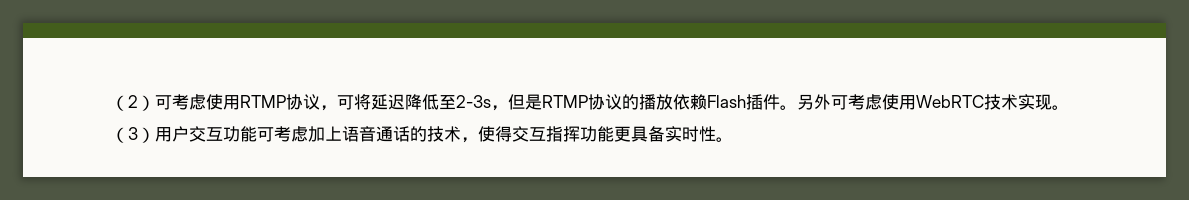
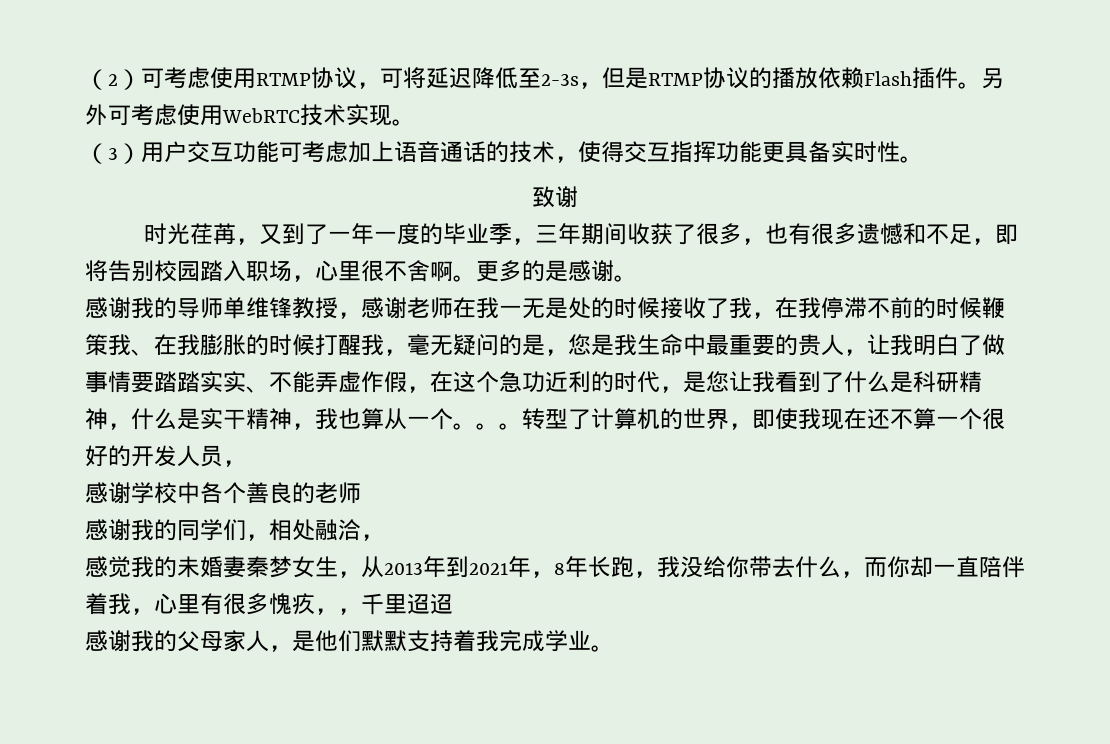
+ 致谢
+ 时光荏苒，又到了一年一度的毕业季，三年期间收获了很多，也有很多遗憾和不足，即将告别校园踏入职场，心里很不舍啊。更多的是感谢。
+ 感谢我的导师单维锋教授，感谢老师在我一无是处的时候接收了我，在我停滞不前的时候鞭策我、在我膨胀的时候打醒我，毫无疑问的是，您是我生命中最重要的贵人，让我明白了做事情要踏踏实实、不能弄虚作假，在这个急功近利的时代，是您让我看到了什么是科研精神，什么是实干精神，我也算从一个。。。转型了计算机的世界，即使我现在还不算一个很好的开发人员，
+ 感谢学校中各个善良的老师
+ 感谢我的同学们，相处融洽，
+ 感觉我的未婚妻秦梦女生，从2013年到2021年，8年长跑，我没给你带去什么，而你却一直陪伴着我，心里有很多愧疚，，千里迢迢
+ 感谢我的父母家人，是他们默默支持着我完成学业。

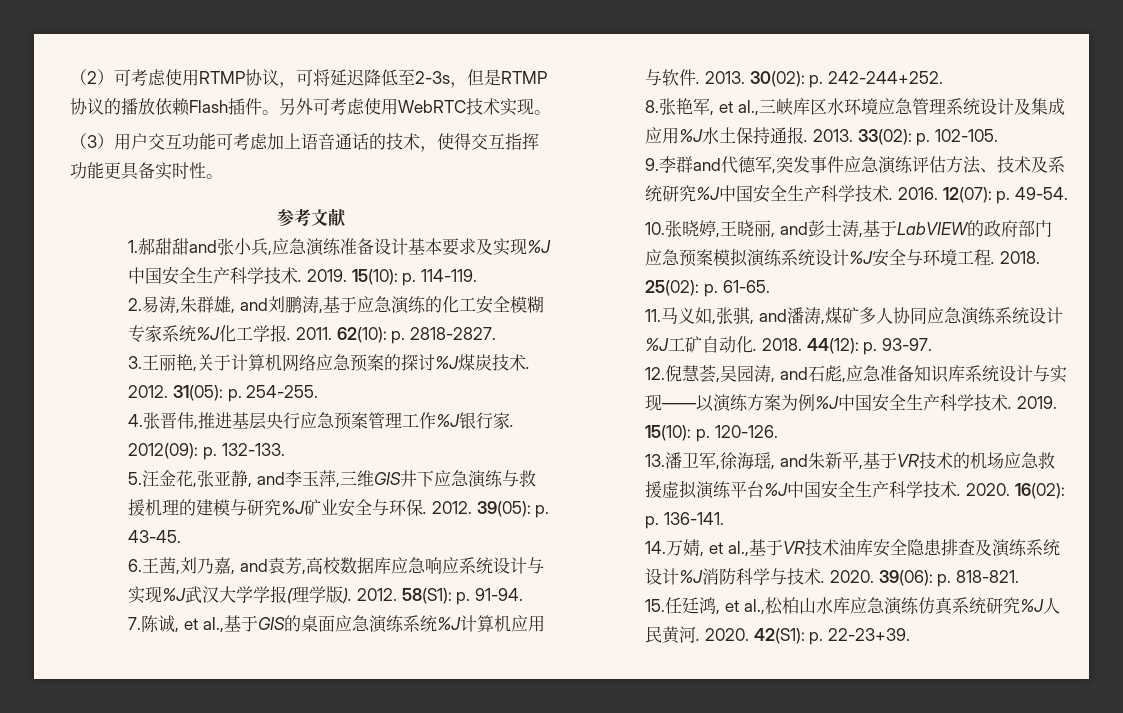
- 致谢
- 时光荏苒，又到了一年一度的毕业季，三年期间收获了很多，也有很多遗憾和不足，即将告别校园踏入职场，心里很不舍啊。更多的是感谢。
- 感谢我的导师单维锋教授，感谢老师在我一无是处的时候接收了我，在我停滞不前的时候鞭策我、在我膨胀的时候打醒我，毫无疑问的是，您是我生命中最重要的贵人，让我明白了做事情要踏踏实实、不能弄虚作假，在这个急功近利的时代，是您让我看到了什么是科研精神，什么是实干精神，我也算从一个。。。转型了计算机的世界，即使我现在还不算一个很好的开发人员，
- 感谢学校中各个善良的老师
- 感谢我的同学们，相处融洽，
- 感觉我的未婚妻秦梦女生，从2013年到2021年，8年长跑，我没给你带去什么，而你却一直陪伴着我，心里有很多愧疚，，千里迢迢
- 感谢我的父母家人，是他们默默支持着我完成学业。
+ 参考文献
+ 1.郝甜甜and张小兵,应急演练准备设计基本要求及实现%J中国安全生产科学技术. 2019. 15(10): p. 114-119.
+ 2.易涛,朱群雄, and刘鹏涛,基于应急演练的化工安全模糊专家系统%J化工学报. 2011. 62(10): p. 2818-2827.
+ 3.王丽艳,关于计算机网络应急预案的探讨%J煤炭技术. 2012. 31(05): p. 254-255.
+ 4.张晋伟,推进基层央行应急预案管理工作%J银行家. 2012(09): p. 132-133.
+ 5.汪金花,张亚静, and李玉萍,三维GIS井下应急演练与救援机理的建模与研究%J矿业安全与环保. 2012. 39(05): p. 43-45.
+ 6.王茜,刘乃嘉, and袁芳,高校数据库应急响应系统设计与实现%J武汉大学学报(理学版). 2012. 58(S1): p. 91-94.
+ 7.陈诚, et al.,基于GIS的桌面应急演练系统%J计算机应用与软件. 2013. 30(02): p. 242-244+252.
+ 8.张艳军, et al.,三峡库区水环境应急管理系统设计及集成应用%J水土保持通报. 2013. 33(02): p. 102-105.
+ 9.李群and代德军,突发事件应急演练评估方法、技术及系统研究%J中国安全生产科学技术. 2016. 12(07): p. 49-54.
+ 10.张晓婷,王晓丽, and彭士涛,基于LabVIEW的政府部门应急预案模拟演练系统设计%J安全与环境工程. 2018. 25(02): p. 61-65.
+ 11.马义如,张骐, and潘涛,煤矿多人协同应急演练系统设计%J工矿自动化. 2018. 44(12): p. 93-97.
+ 12.倪慧荟,吴园涛, and石彪,应急准备知识库系统设计与实现——以演练方案为例%J中国安全生产科学技术. 2019. 15(10): p. 120-126.
+ 13.潘卫军,徐海瑶, and朱新平,基于VR技术的机场应急救援虚拟演练平台%J中国安全生产科学技术. 2020. 16(02): p. 136-141.
+ 14.万婧, et al.,基于VR技术油库安全隐患排查及演练系统设计%J消防科学与技术. 2020. 39(06): p. 818-821.
+ 15.任廷鸿, et al.,松柏山水库应急演练仿真系统研究%J人民黄河. 2020. 42(S1): p. 22-23+39.

